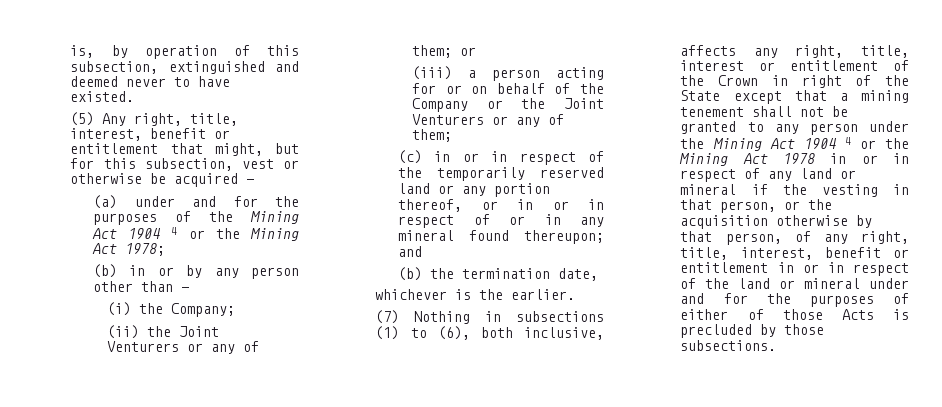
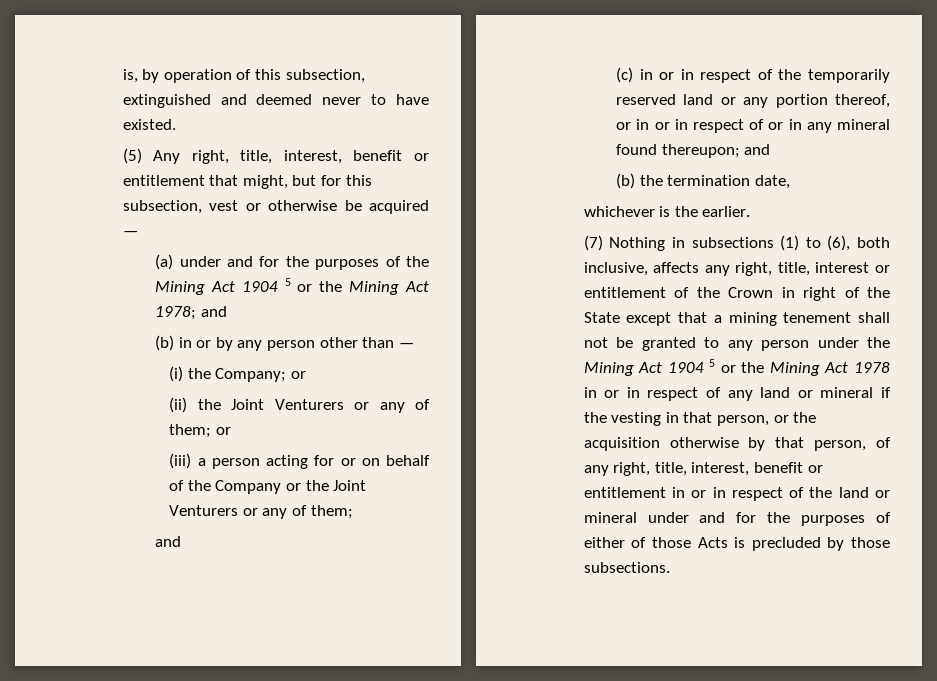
- (a) under and for the purposes of the Mining Act 1904 4 or the Mining Act 1978;
+ (a) under and for the purposes of the Mining Act 1904 5 or the Mining Act 1978; and
- (i) the Company;
+ (i) the Company; or
  (iii) a person acting for or on behalf of the Company or the Joint Venturers or any of them;
+ and
- (7) Nothing in subsections (1) to (6), both inclusive, affects any right, title, interest or entitlement of the Crown in right of the State except that a mining tenement shall not be granted to any person under the Mining Act 1904 4 or the Mining Act 1978 in or in respect of any land or mineral if the vesting in that person, or the acquisition otherwise by that person, of any right, title, interest, benefit or entitlement in or in respect of the land or mineral under and for the purposes of either of those Acts is precluded by those subsections.
+ (7) Nothing in subsections (1) to (6), both inclusive, affects any right, title, interest or entitlement of the Crown in right of the State except that a mining tenement shall not be granted to any person under the Mining Act 1904 5 or the Mining Act 1978 in or in respect of any land or mineral if the vesting in that person, or the acquisition otherwise by that person, of any right, title, interest, benefit or entitlement in or in respect of the land or mineral under and for the purposes of either of those Acts is precluded by those subsections.

